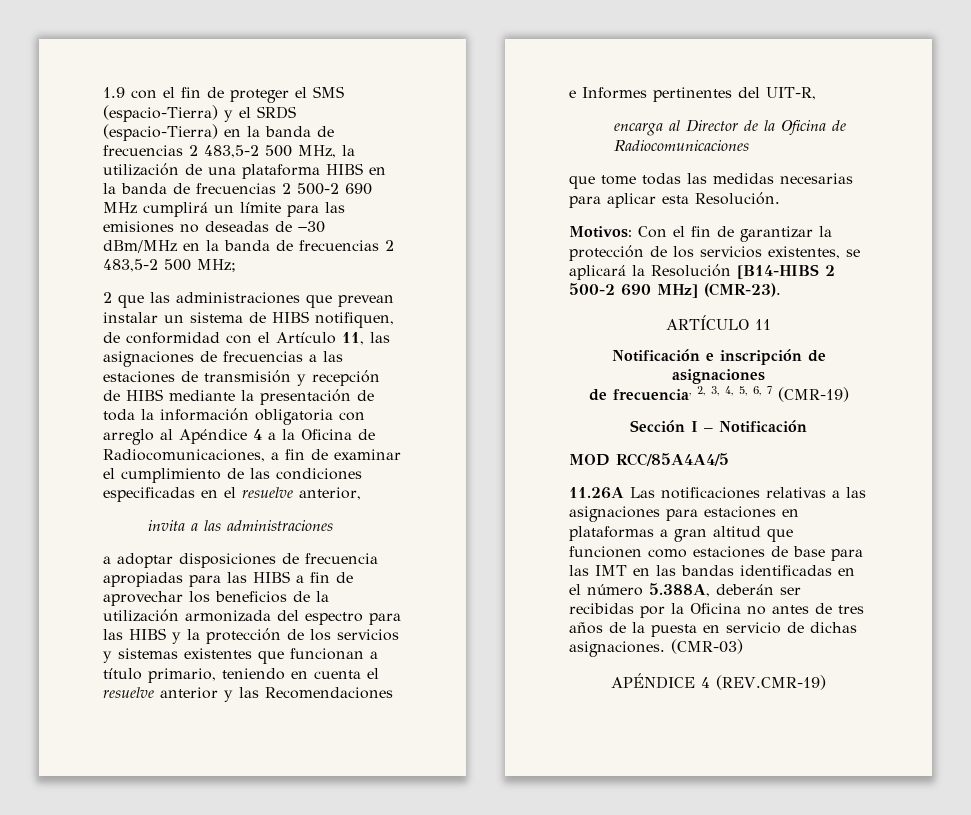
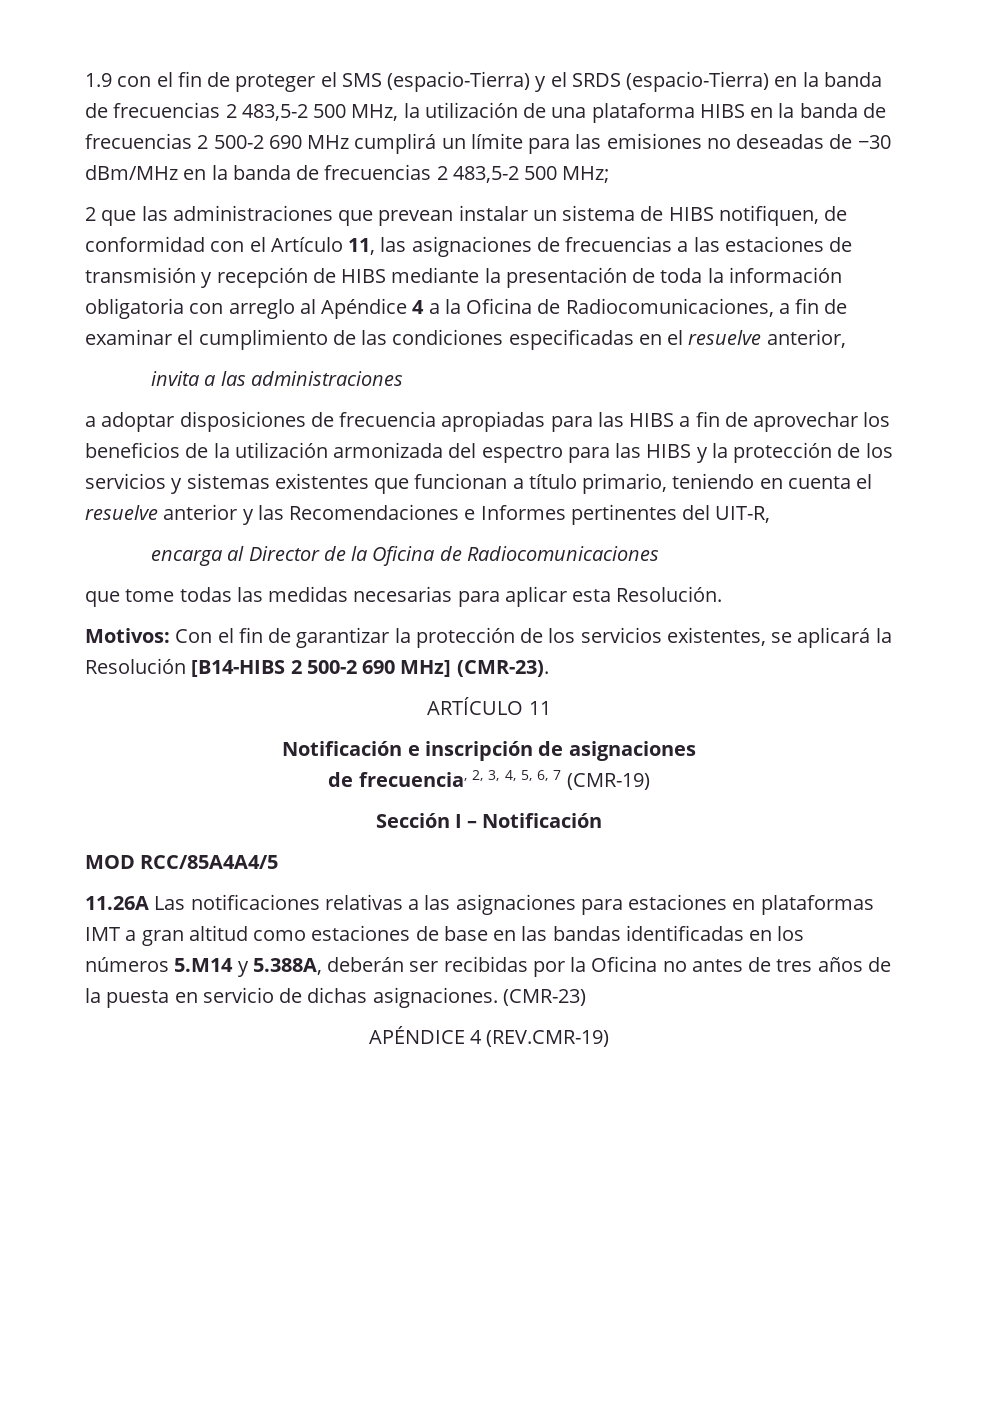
- 11.26A Las notificaciones relativas a las asignaciones para estaciones en plataformas a gran altitud que funcionen como estaciones de base para las IMT en las bandas identificadas en el número 5.388A, deberán ser recibidas por la Oficina no antes de tres años de la puesta en servicio de dichas asignaciones.
+ 11.26A Las notificaciones relativas a las asignaciones para estaciones en plataformas IMT a gran altitud como estaciones de base en las bandas identificadas en los números 5.M14 y 5.388A, deberán ser recibidas por la Oficina no antes de tres años de la puesta en servicio de dichas asignaciones.
- (CMR-03)
+ (CMR-23)

